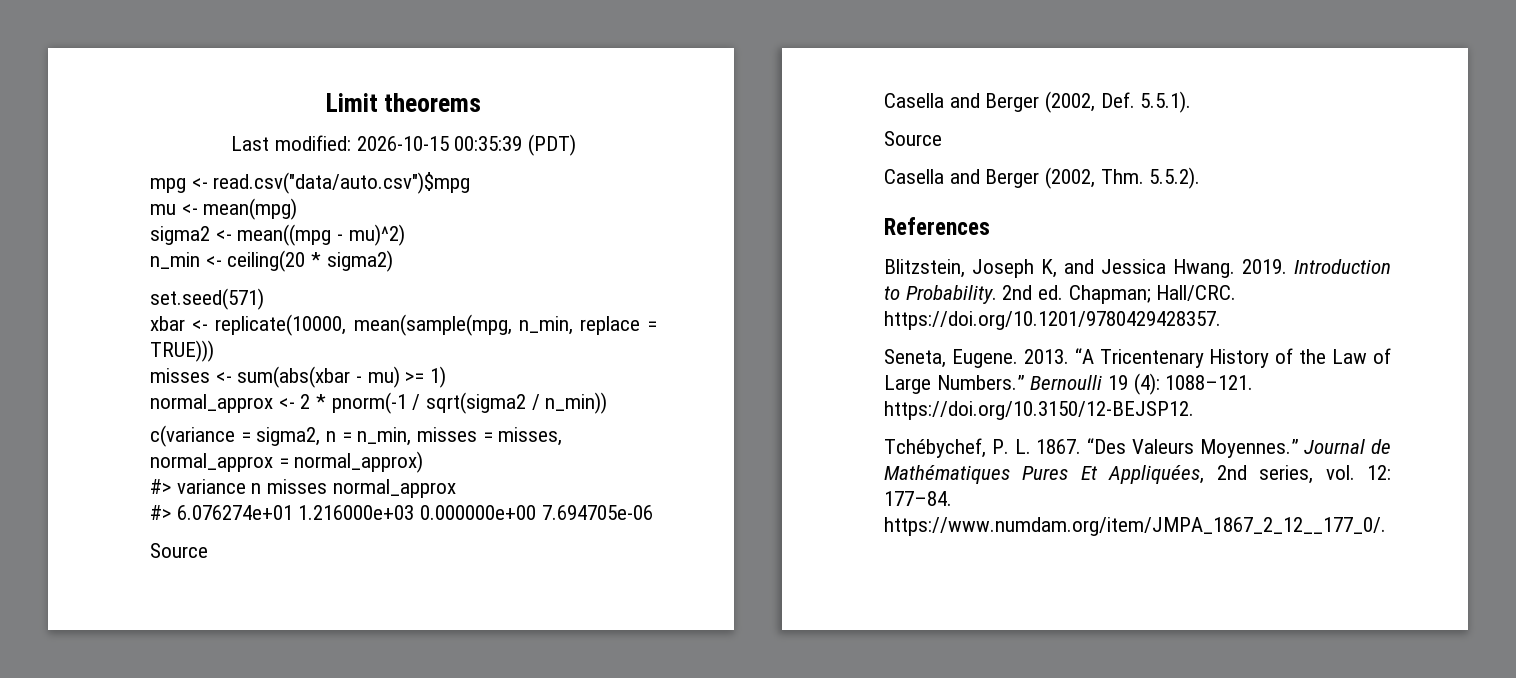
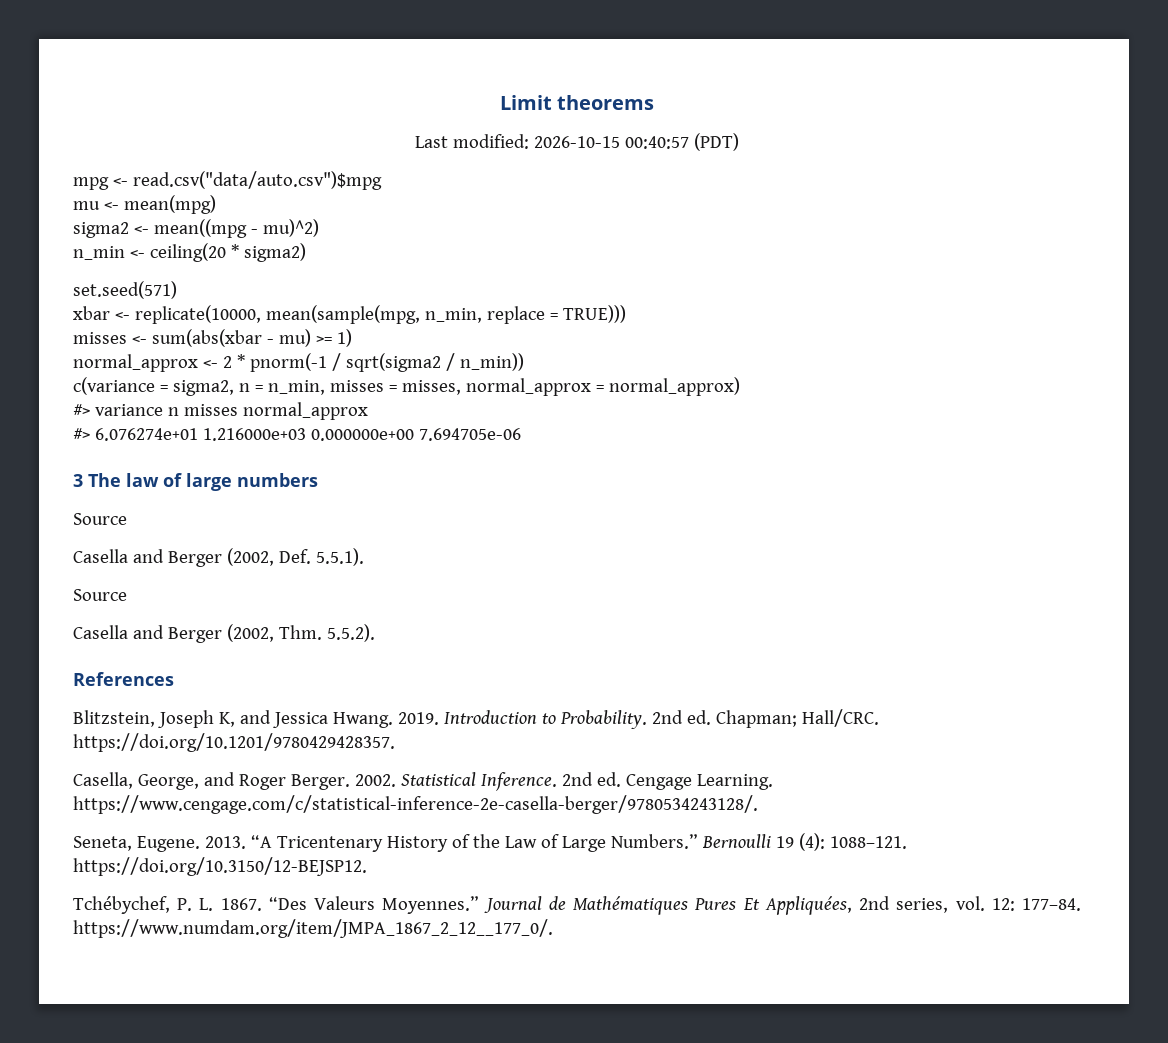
- Last modified: 2026-10-15 00:35:39 (PDT)
+ Last modified: 2026-10-15 00:40:57 (PDT)
+ 3 The law of large numbers
+ Casella, George, and Roger Berger. 2002. Statistical Inference. 2nd ed. Cengage Learning. https://www.cengage.com/c/statistical-inference-2e-casella-berger/9780534243128/.

